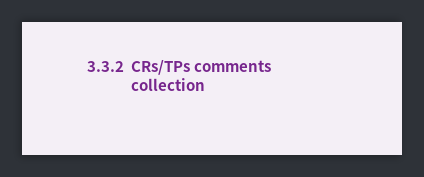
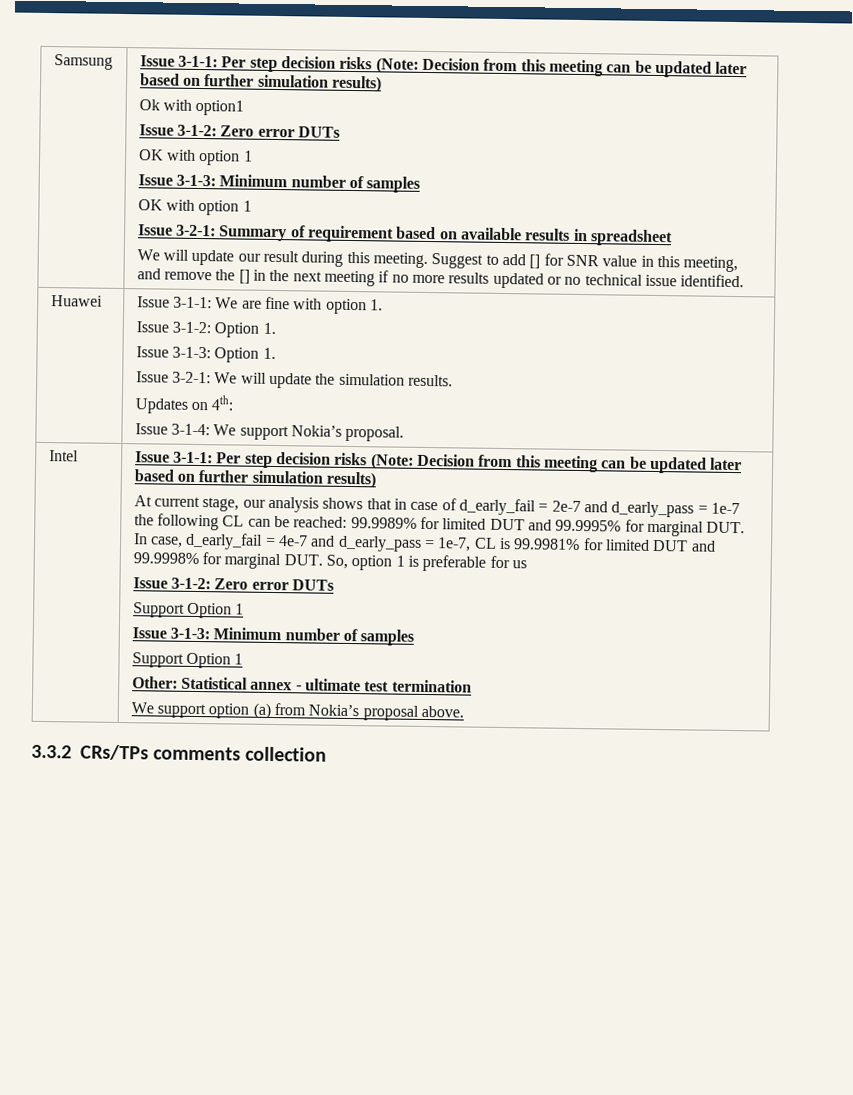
+ Samsung | Issue 3-1-1: Per step decision risks (Note: Decision from this meeting can be updated later based on further simulation results)
+ Ok with option1
+ Issue 3-1-2: Zero error DUTs
+ OK with option 1
+ Issue 3-1-3: Minimum number of samples
+ OK with option 1
+ Issue 3-2-1: Summary of requirement based on available results in spreadsheet
+ We will update our result during this meeting. Suggest to add [] for SNR value in this meeting, and remove the [] in the next meeting if no more results updated or no technical issue identified.
+ Huawei | Issue 3-1-1: We are fine with option 1.
+ Issue 3-1-2: Option 1.
+ Issue 3-1-3: Option 1.
+ Issue 3-2-1: We will update the simulation results.
+ Updates on 4th:
+ Issue 3-1-4: We support Nokia’s proposal.
+ Intel | Issue 3-1-1: Per step decision risks (Note: Decision from this meeting can be updated later based on further simulation results)
+ At current stage, our analysis shows that in case of d_early_fail = 2e-7 and d_early_pass = 1e-7 the following CL can be reached: 99.9989% for limited DUT and 99.9995% for marginal DUT. In case, d_early_fail = 4e-7 and d_early_pass = 1e-7, CL is 99.9981% for limited DUT and 99.9998% for marginal DUT. So, option 1 is preferable for us
+ Issue 3-1-2: Zero error DUTs
+ Support Option 1
+ Issue 3-1-3: Minimum number of samples
+ Support Option 1
+ Other: Statistical annex - ultimate test termination
+ We support option (a) from Nokia’s proposal above.

